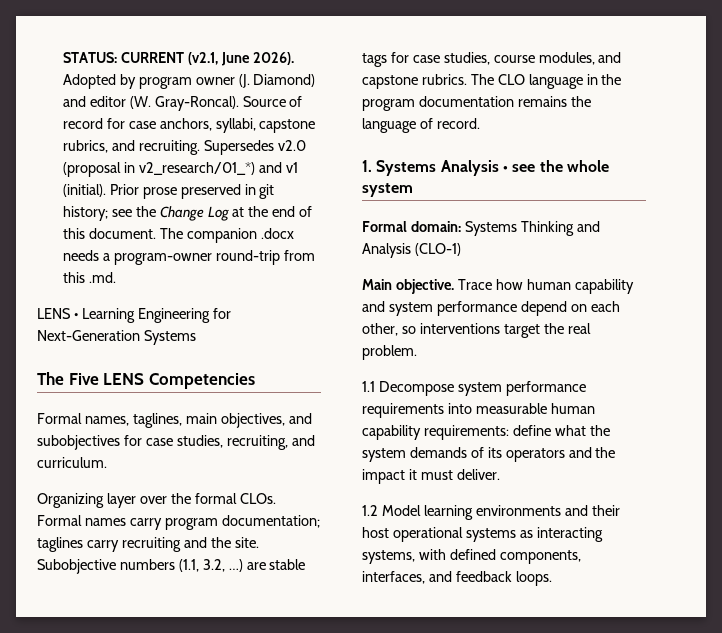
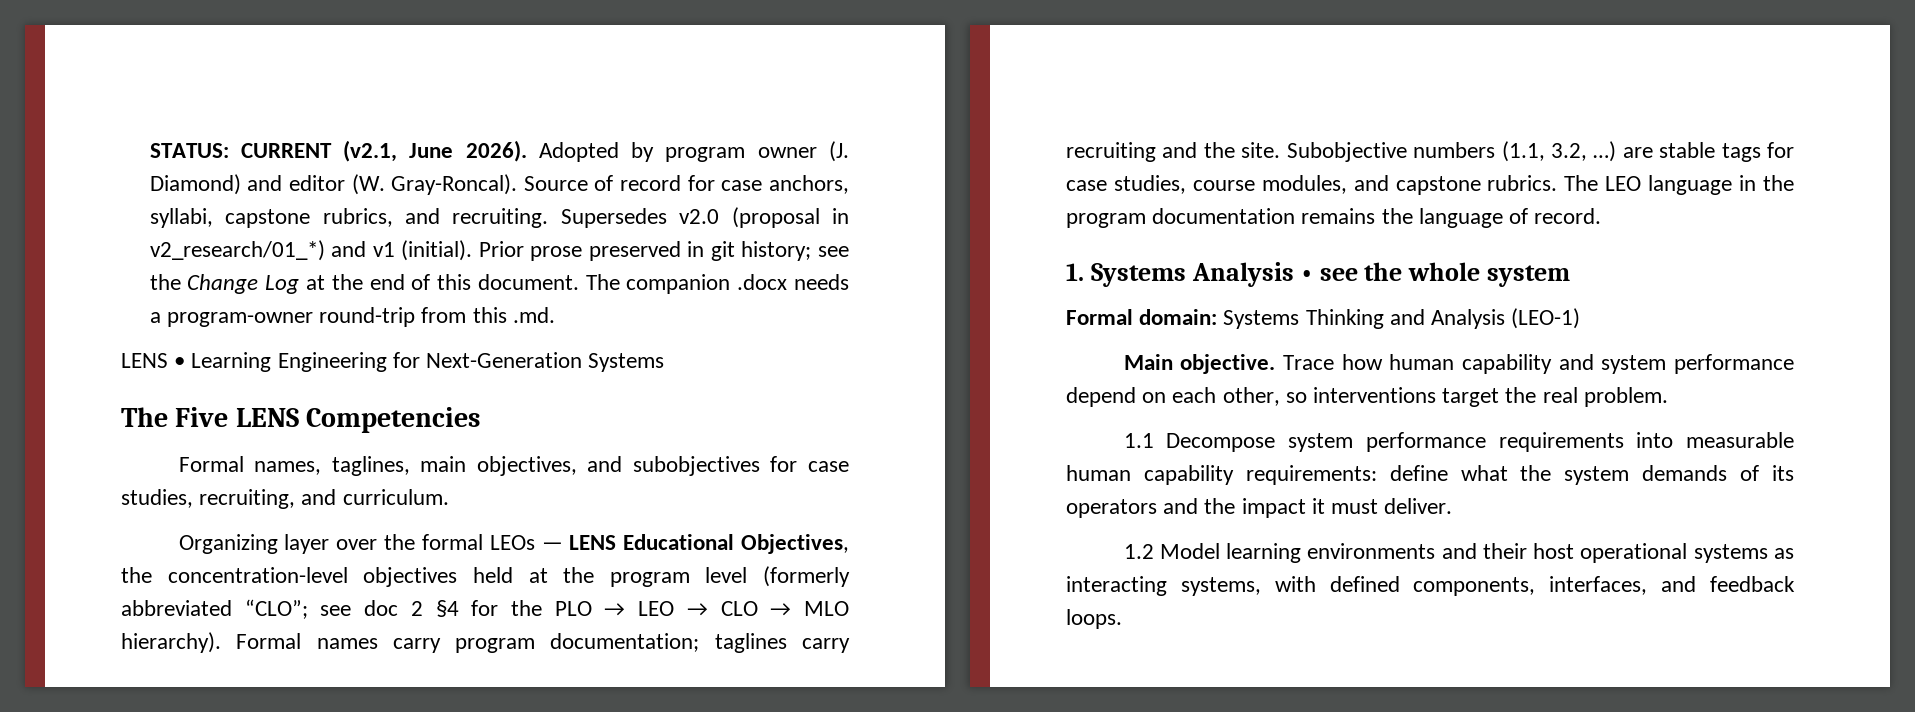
- Organizing layer over the formal CLOs.
+ Organizing layer over the formal LEOs — LENS Educational Objectives, the concentration-level objectives held at the program level (formerly abbreviated “CLO”; see doc 2 §4 for the PLO → LEO → CLO → MLO hierarchy).
- The CLO language in the program documentation remains the language of record.
+ The LEO language in the program documentation remains the language of record.
- Formal domain: Systems Thinking and Analysis (CLO-1)
+ Formal domain: Systems Thinking and Analysis (LEO-1)

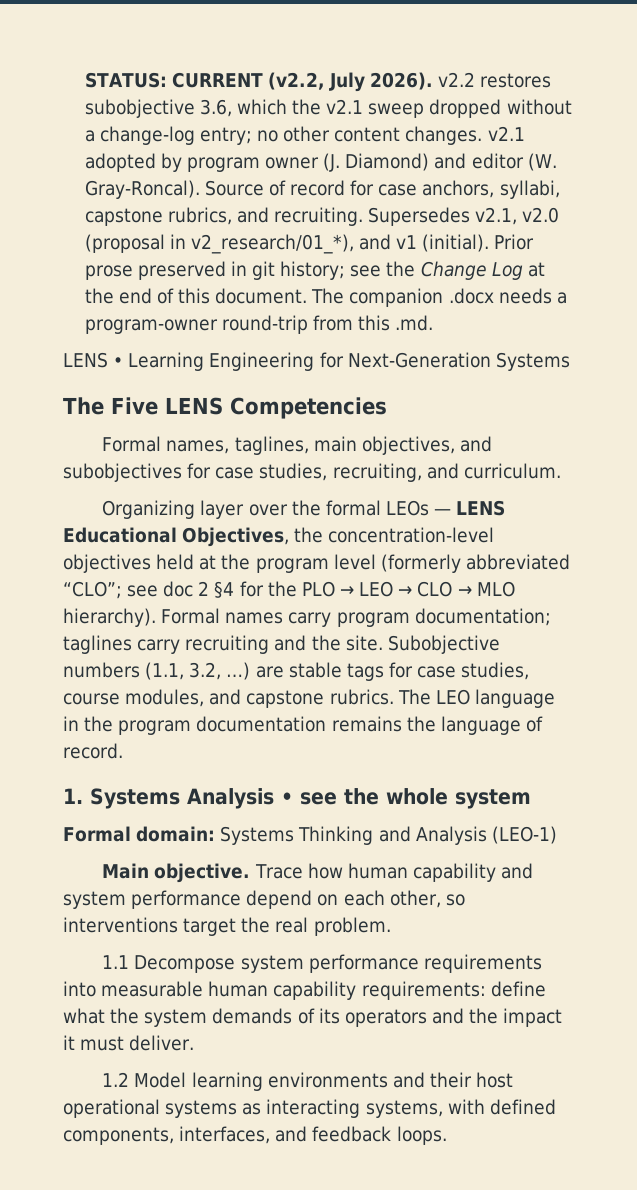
- STATUS: CURRENT (v2.1, June 2026). Adopted by program owner (J. Diamond) and editor (W. Gray-Roncal).
+ STATUS: CURRENT (v2.2, July 2026). v2.2 restores subobjective 3.6, which the v2.1 sweep dropped without a change-log entry; no other content changes. v2.1 adopted by program owner (J. Diamond) and editor (W. Gray-Roncal).
- Supersedes v2.0 (proposal in v2_research/01_*) and v1 (initial).
+ Supersedes v2.1, v2.0 (proposal in v2_research/01_*), and v1 (initial).

